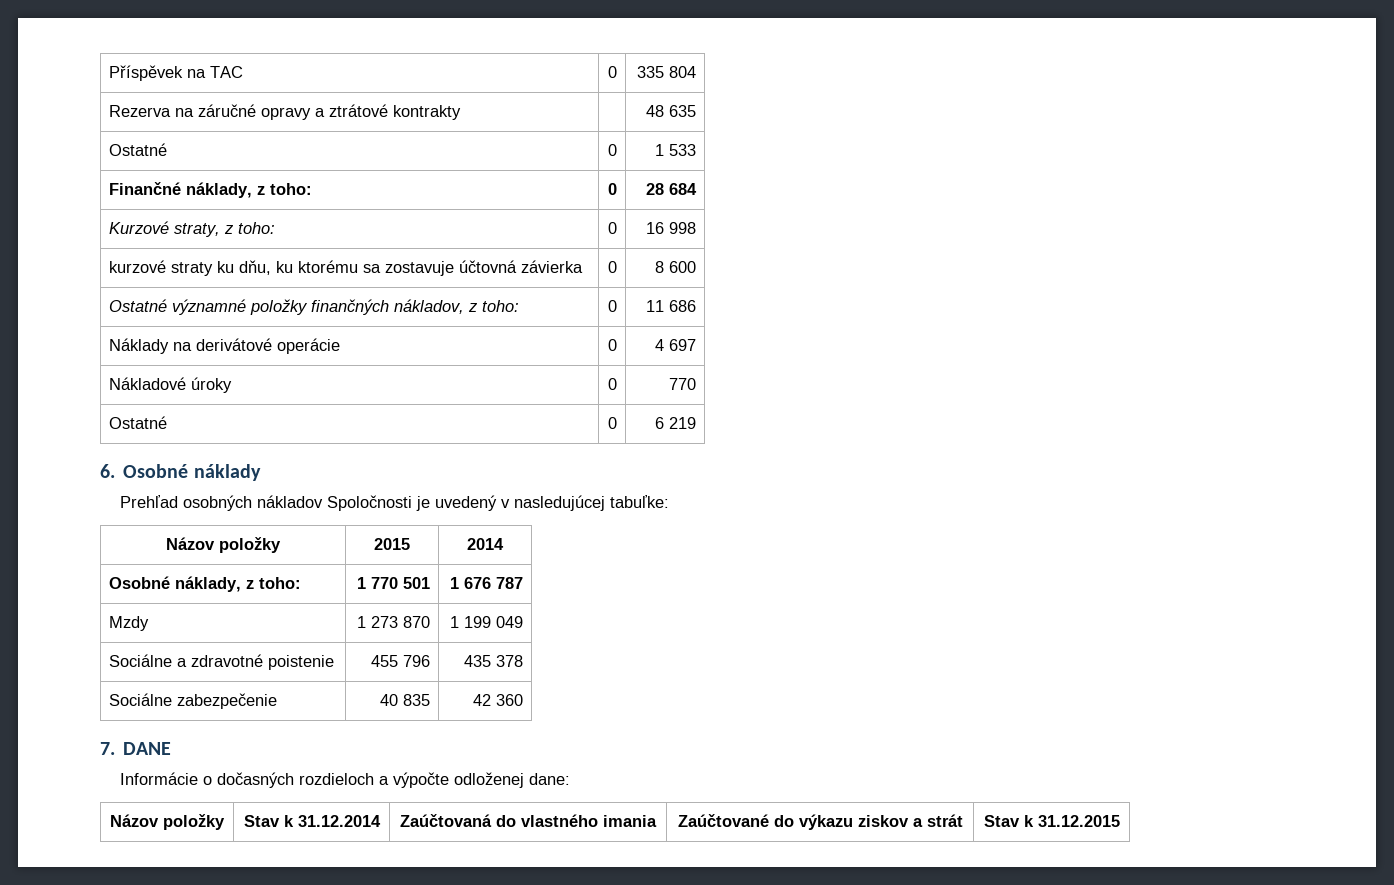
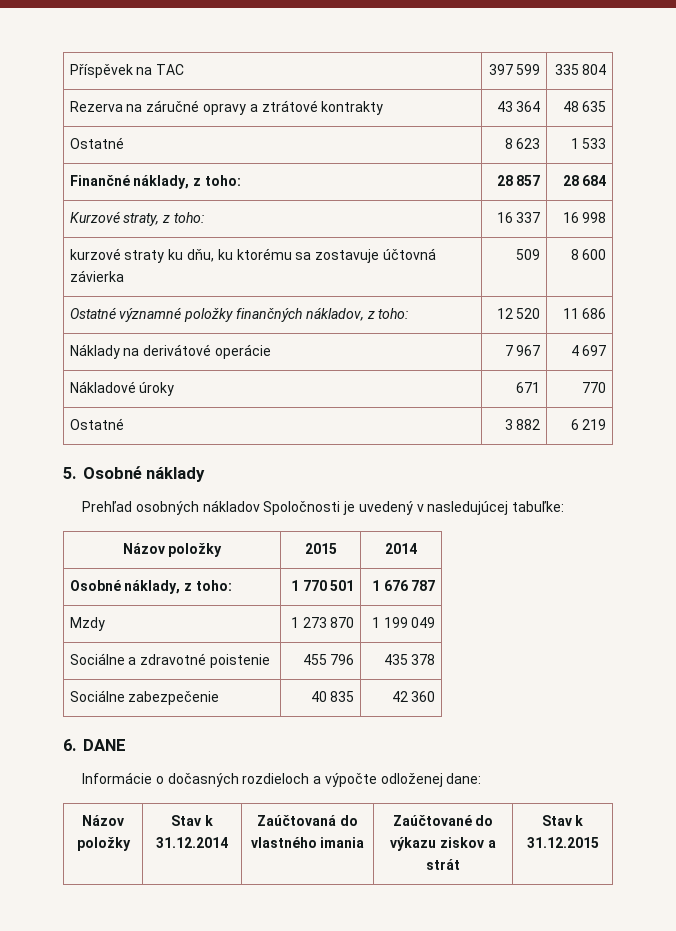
- Příspěvek na TAC | 0 | 335 804
+ Příspěvek na TAC | 397 599 | 335 804
- Rezerva na záručné opravy a ztrátové kontrakty | | 48 635
+ Rezerva na záručné opravy a ztrátové kontrakty | 43 364 | 48 635
- Ostatné | 0 | 1 533
+ Ostatné | 8 623 | 1 533
- Finančné náklady, z toho: | 0 | 28 684
+ Finančné náklady, z toho: | 28 857 | 28 684
- Kurzové straty, z toho: | 0 | 16 998
+ Kurzové straty, z toho: | 16 337 | 16 998
- kurzové straty ku dňu, ku ktorému sa zostavuje účtovná závierka | 0 | 8 600
+ kurzové straty ku dňu, ku ktorému sa zostavuje účtovná závierka | 509 | 8 600
- Ostatné významné položky finančných nákladov, z toho: | 0 | 11 686
+ Ostatné významné položky finančných nákladov, z toho: | 12 520 | 11 686
- Náklady na derivátové operácie | 0 | 4 697
+ Náklady na derivátové operácie | 7 967 | 4 697
- Nákladové úroky | 0 | 770
+ Nákladové úroky | 671 | 770
- Ostatné | 0 | 6 219
+ Ostatné | 3 882 | 6 219
- 6. Osobné náklady
+ 5. Osobné náklady
- 7. DANE
+ 6. DANE

